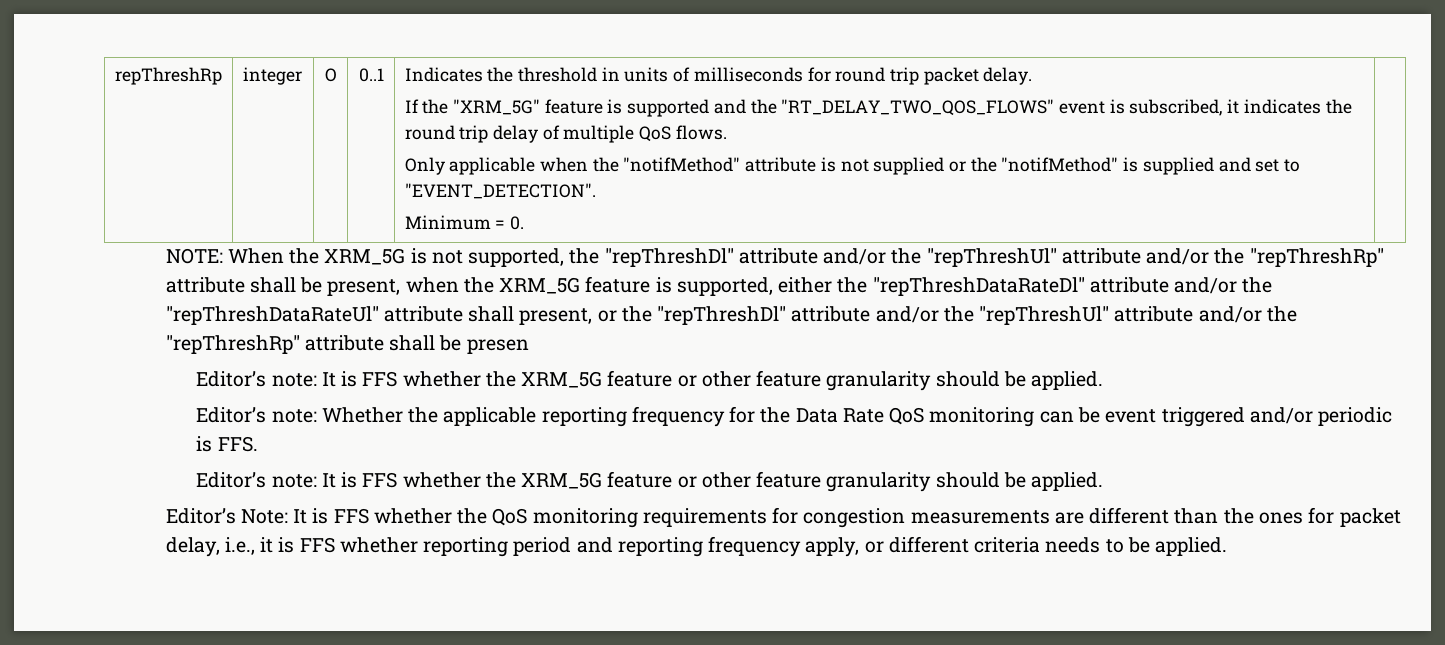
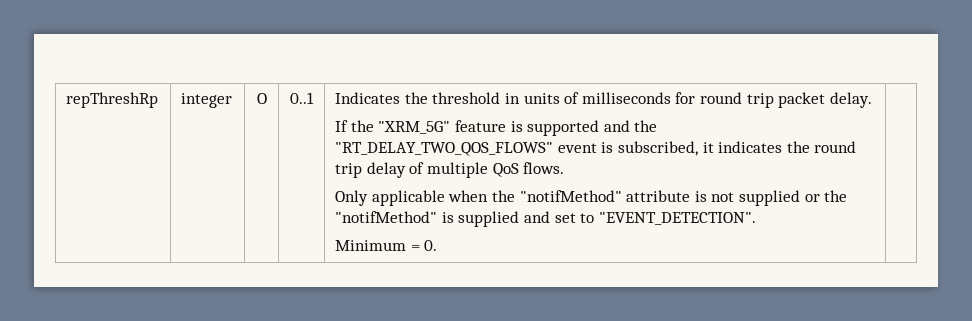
- NOTE: When the XRM_5G is not supported, the "repThreshDl" attribute and/or the "repThreshUl" attribute and/or the "repThreshRp" attribute shall be present, when the XRM_5G feature is supported, either the "repThreshDataRateDl" attribute and/or the "repThreshDataRateUl" attribute shall present, or the "repThreshDl" attribute and/or the "repThreshUl" attribute and/or the "repThreshRp" attribute shall be presen
- Editor’s note: It is FFS whether the XRM_5G feature or other feature granularity should be applied.
- Editor’s note: Whether the applicable reporting frequency for the Data Rate QoS monitoring can be event triggered and/or periodic is FFS.
- Editor’s note: It is FFS whether the XRM_5G feature or other feature granularity should be applied.
- Editor’s Note: It is FFS whether the QoS monitoring requirements for congestion measurements are different than the ones for packet delay, i.e., it is FFS whether reporting period and reporting frequency apply, or different criteria needs to be applied.

